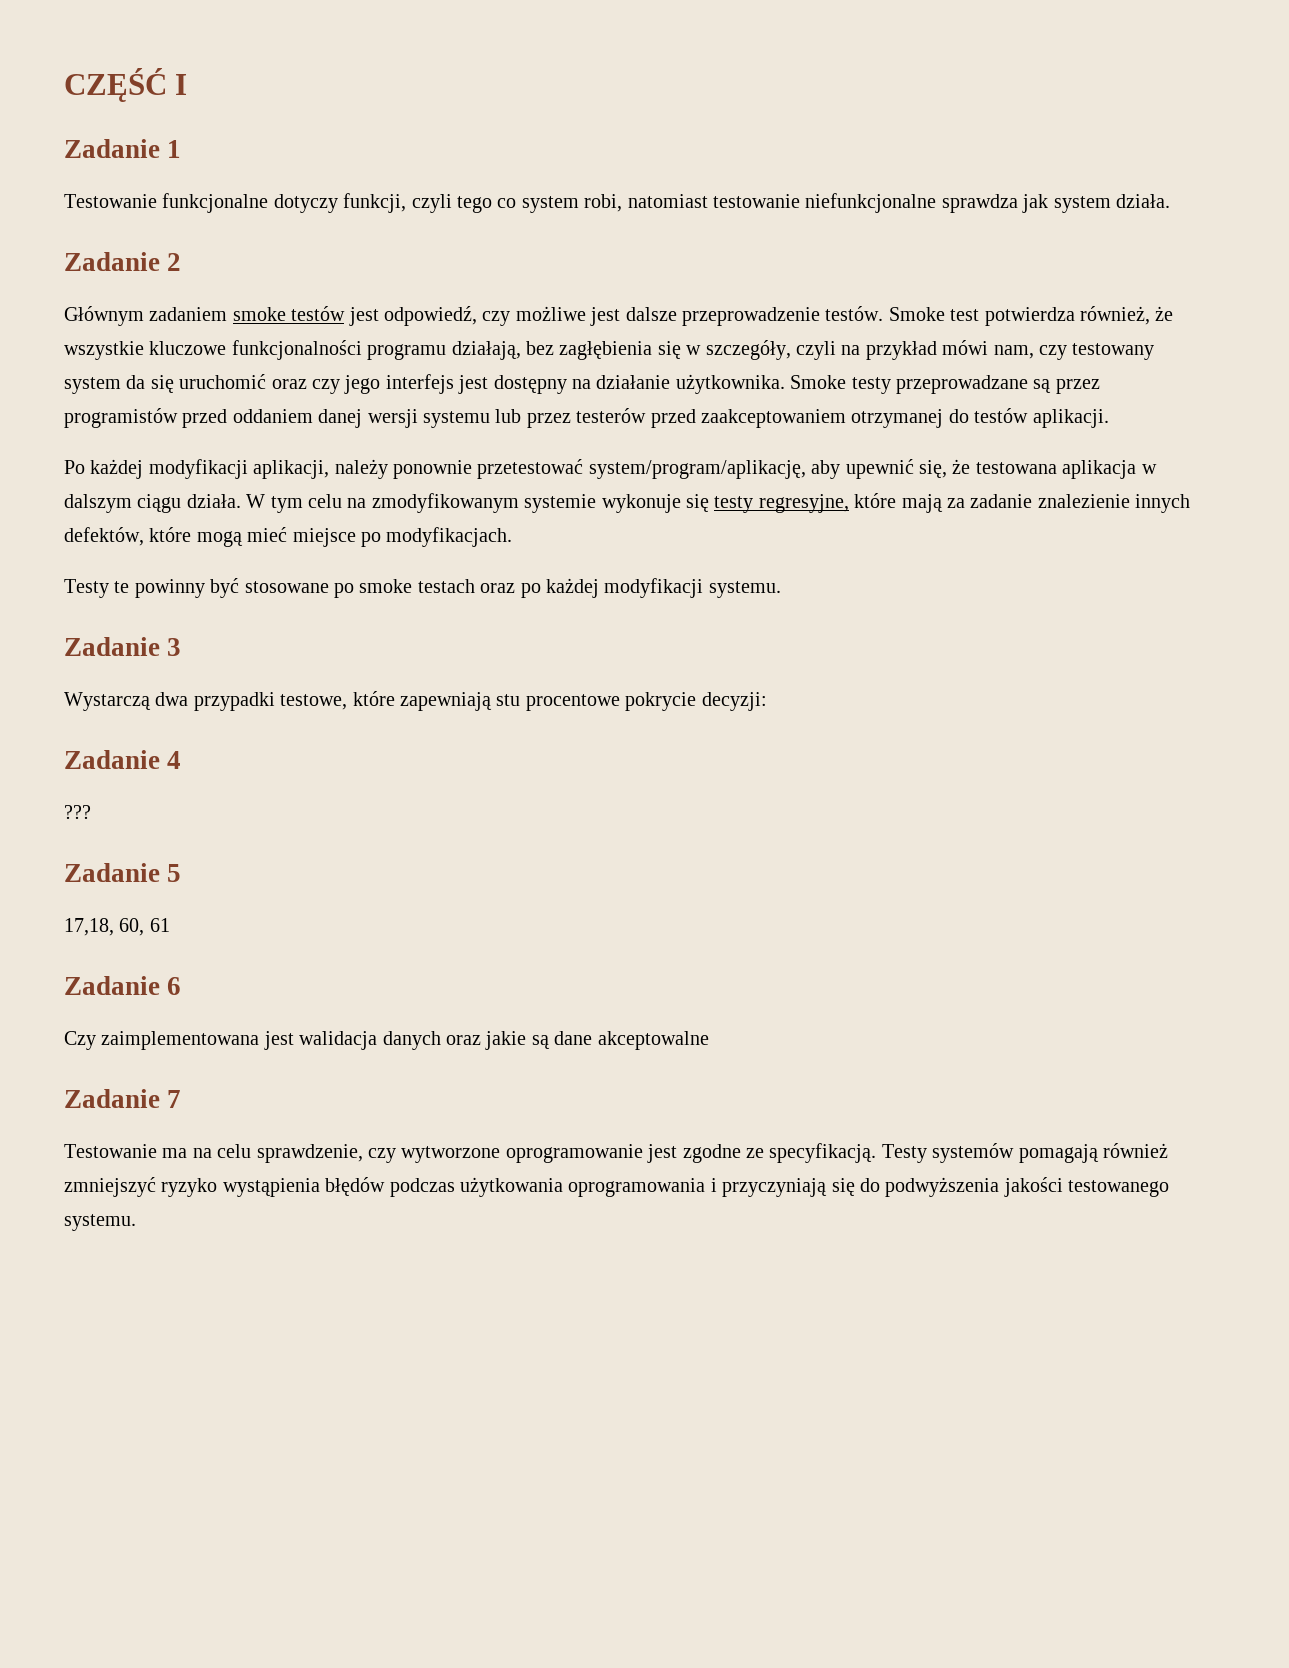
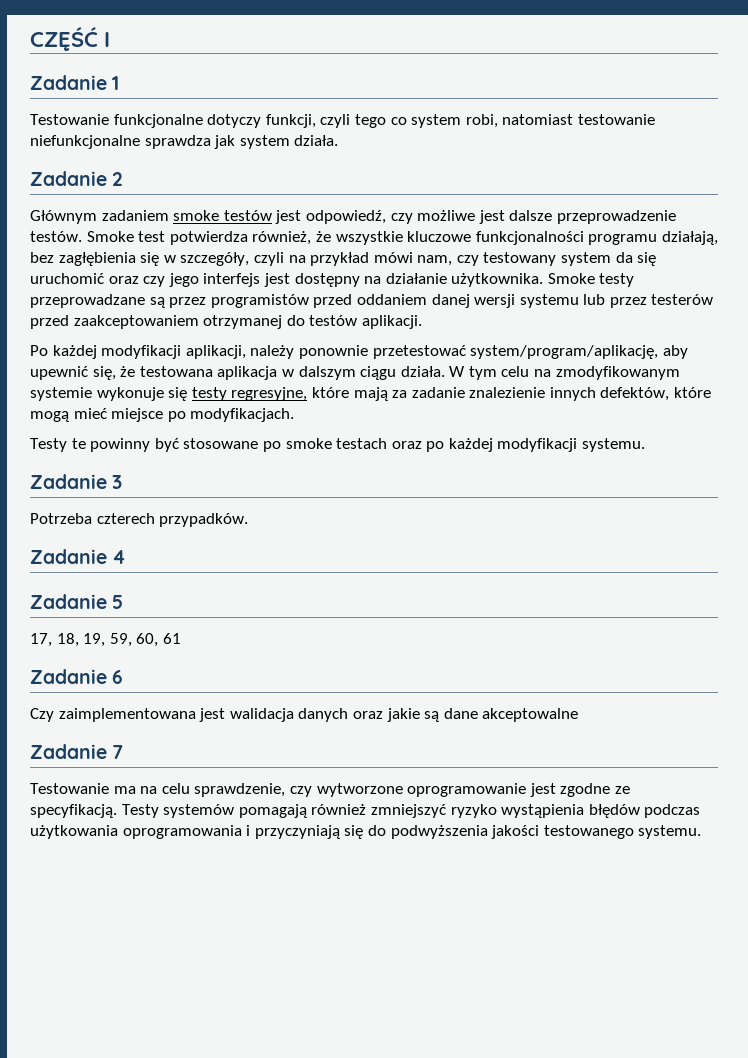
- Wystarczą dwa przypadki testowe, które zapewniają stu procentowe pokrycie decyzji:
+ Potrzeba czterech przypadków.
- ???
- 17,18, 60, 61
+ 17, 18, 19, 59, 60, 61

